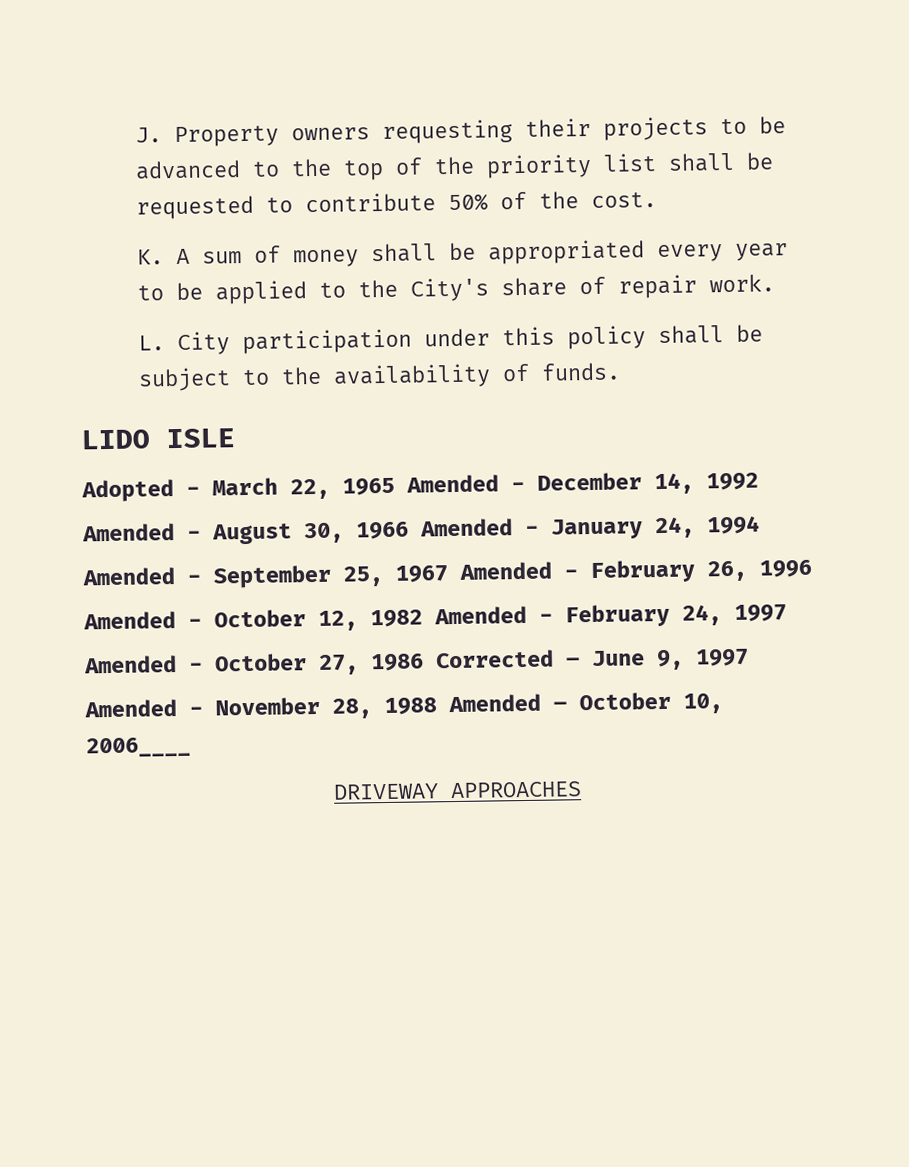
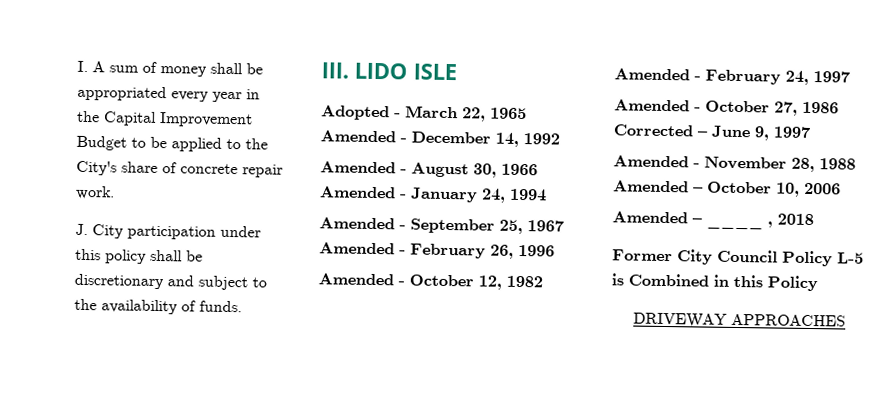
- J. Property owners requesting their projects to be advanced to the top of the priority list shall be requested to contribute 50% of the cost.
- K. A sum of money shall be appropriated every year to be applied to the City's share of repair work.
+ I. A sum of money shall be appropriated every year in the Capital Improvement Budget to be applied to the City's share of concrete repair work.
- L. City participation under this policy shall be subject to the availability of funds.
+ J. City participation under this policy shall be discretionary and subject to the availability of funds.
- LIDO ISLE
+ III. LIDO ISLE
- Amended - November 28, 1988 Amended – October 10, 2006____
+ Amended - November 28, 1988 Amended – October 10, 2006
+ Amended – ____ , 2018
+ Former City Council Policy L-5 is Combined in this Policy

